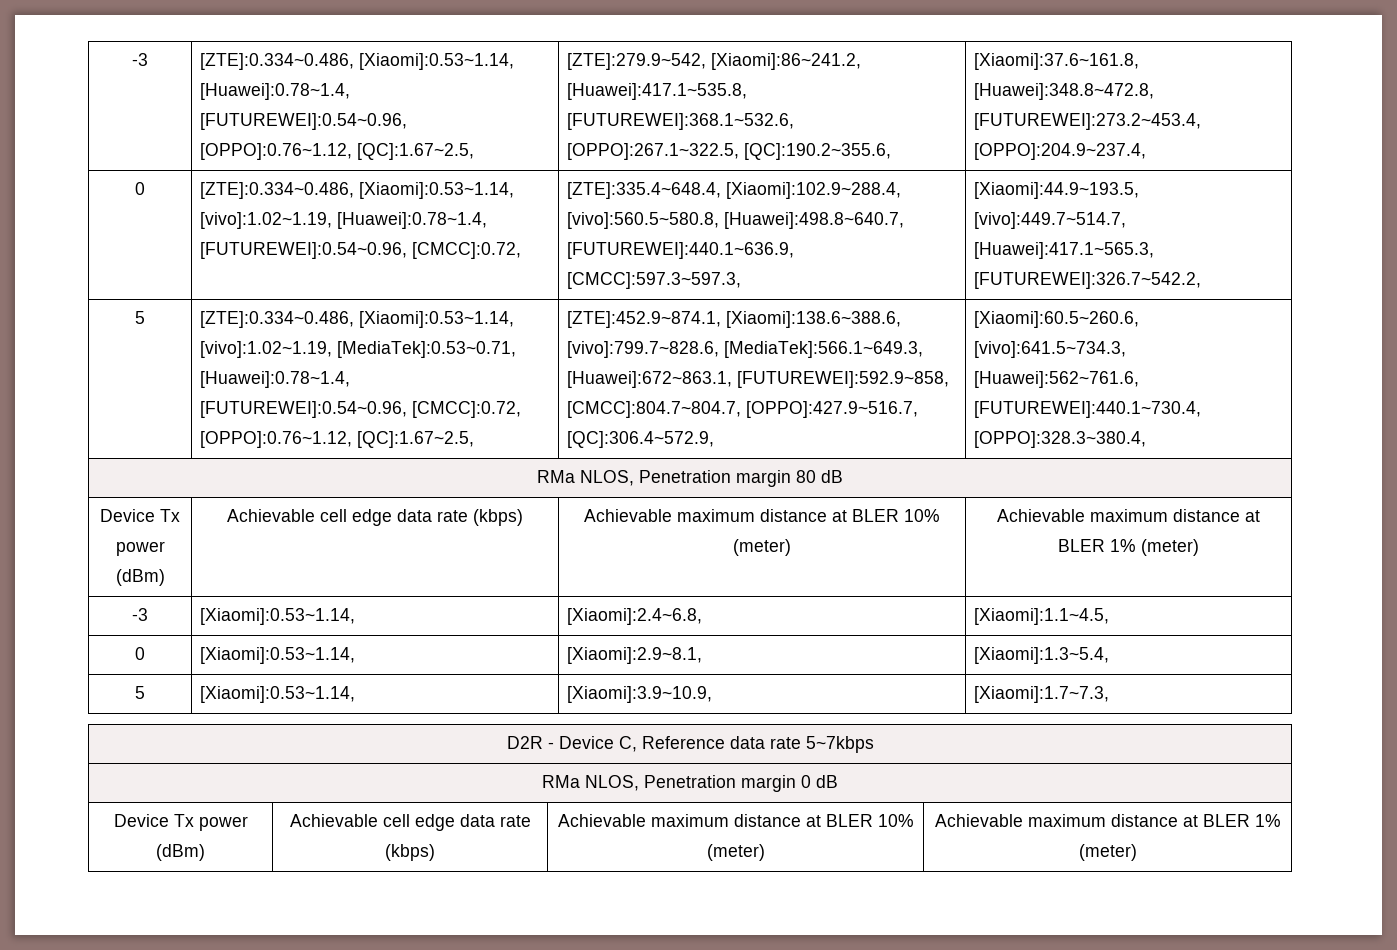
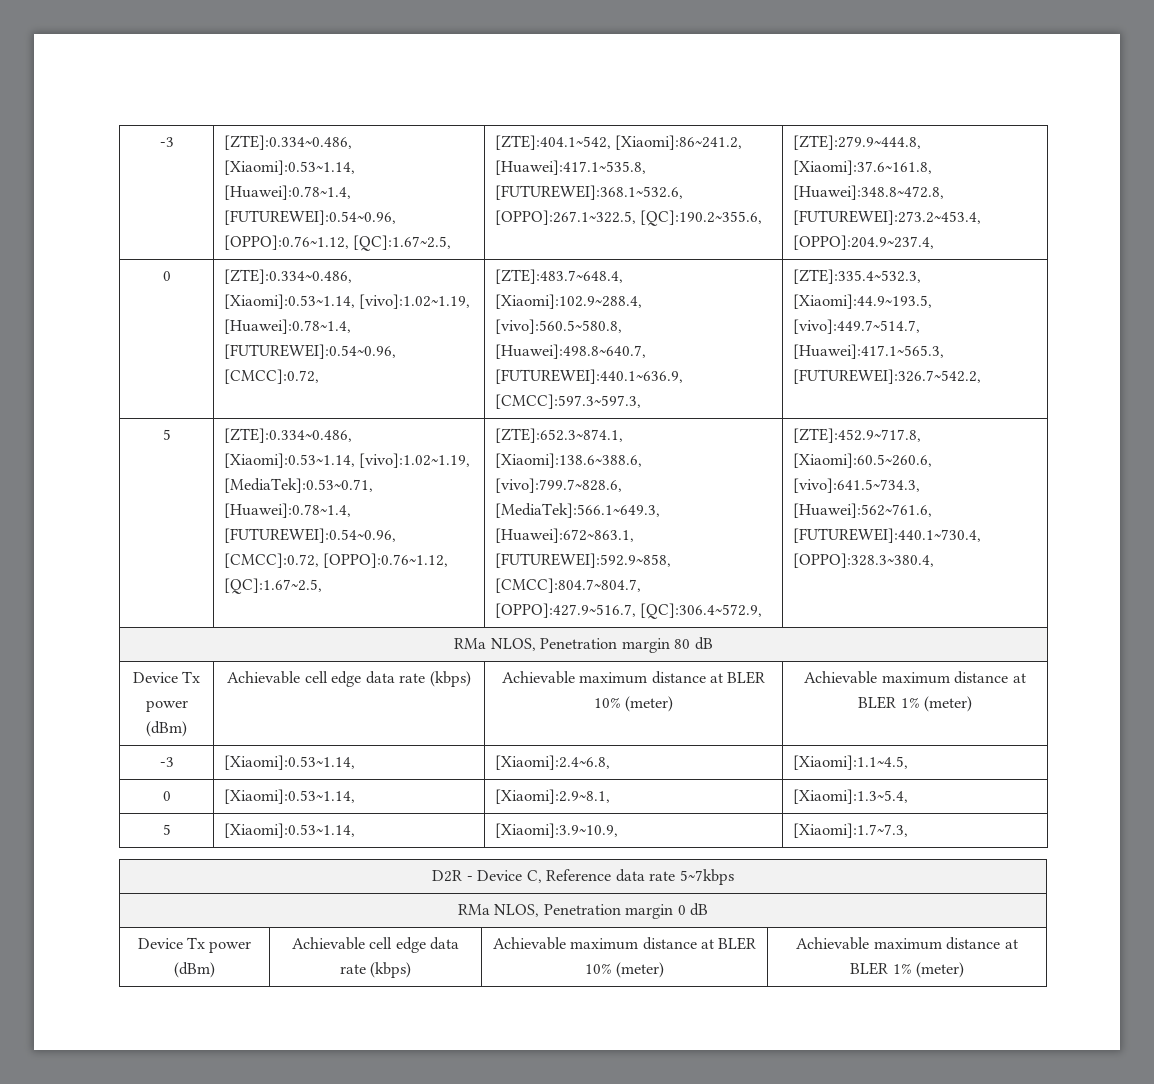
- -3 | [ZTE]:0.334~0.486, [Xiaomi]:0.53~1.14, [Huawei]:0.78~1.4, [FUTUREWEI]:0.54~0.96, [OPPO]:0.76~1.12, [QC]:1.67~2.5, | [ZTE]:279.9~542, [Xiaomi]:86~241.2, [Huawei]:417.1~535.8, [FUTUREWEI]:368.1~532.6, [OPPO]:267.1~322.5, [QC]:190.2~355.6, | [Xiaomi]:37.6~161.8, [Huawei]:348.8~472.8, [FUTUREWEI]:273.2~453.4, [OPPO]:204.9~237.4,
+ -3 | [ZTE]:0.334~0.486, [Xiaomi]:0.53~1.14, [Huawei]:0.78~1.4, [FUTUREWEI]:0.54~0.96, [OPPO]:0.76~1.12, [QC]:1.67~2.5, | [ZTE]:404.1~542, [Xiaomi]:86~241.2, [Huawei]:417.1~535.8, [FUTUREWEI]:368.1~532.6, [OPPO]:267.1~322.5, [QC]:190.2~355.6, | [ZTE]:279.9~444.8, [Xiaomi]:37.6~161.8, [Huawei]:348.8~472.8, [FUTUREWEI]:273.2~453.4, [OPPO]:204.9~237.4,
- 0 | [ZTE]:0.334~0.486, [Xiaomi]:0.53~1.14, [vivo]:1.02~1.19, [Huawei]:0.78~1.4, [FUTUREWEI]:0.54~0.96, [CMCC]:0.72, | [ZTE]:335.4~648.4, [Xiaomi]:102.9~288.4, [vivo]:560.5~580.8, [Huawei]:498.8~640.7, [FUTUREWEI]:440.1~636.9, [CMCC]:597.3~597.3, | [Xiaomi]:44.9~193.5, [vivo]:449.7~514.7, [Huawei]:417.1~565.3, [FUTUREWEI]:326.7~542.2,
+ 0 | [ZTE]:0.334~0.486, [Xiaomi]:0.53~1.14, [vivo]:1.02~1.19, [Huawei]:0.78~1.4, [FUTUREWEI]:0.54~0.96, [CMCC]:0.72, | [ZTE]:483.7~648.4, [Xiaomi]:102.9~288.4, [vivo]:560.5~580.8, [Huawei]:498.8~640.7, [FUTUREWEI]:440.1~636.9, [CMCC]:597.3~597.3, | [ZTE]:335.4~532.3, [Xiaomi]:44.9~193.5, [vivo]:449.7~514.7, [Huawei]:417.1~565.3, [FUTUREWEI]:326.7~542.2,
- 5 | [ZTE]:0.334~0.486, [Xiaomi]:0.53~1.14, [vivo]:1.02~1.19, [MediaTek]:0.53~0.71, [Huawei]:0.78~1.4, [FUTUREWEI]:0.54~0.96, [CMCC]:0.72, [OPPO]:0.76~1.12, [QC]:1.67~2.5, | [ZTE]:452.9~874.1, [Xiaomi]:138.6~388.6, [vivo]:799.7~828.6, [MediaTek]:566.1~649.3, [Huawei]:672~863.1, [FUTUREWEI]:592.9~858, [CMCC]:804.7~804.7, [OPPO]:427.9~516.7, [QC]:306.4~572.9, | [Xiaomi]:60.5~260.6, [vivo]:641.5~734.3, [Huawei]:562~761.6, [FUTUREWEI]:440.1~730.4, [OPPO]:328.3~380.4,
+ 5 | [ZTE]:0.334~0.486, [Xiaomi]:0.53~1.14, [vivo]:1.02~1.19, [MediaTek]:0.53~0.71, [Huawei]:0.78~1.4, [FUTUREWEI]:0.54~0.96, [CMCC]:0.72, [OPPO]:0.76~1.12, [QC]:1.67~2.5, | [ZTE]:652.3~874.1, [Xiaomi]:138.6~388.6, [vivo]:799.7~828.6, [MediaTek]:566.1~649.3, [Huawei]:672~863.1, [FUTUREWEI]:592.9~858, [CMCC]:804.7~804.7, [OPPO]:427.9~516.7, [QC]:306.4~572.9, | [ZTE]:452.9~717.8, [Xiaomi]:60.5~260.6, [vivo]:641.5~734.3, [Huawei]:562~761.6, [FUTUREWEI]:440.1~730.4, [OPPO]:328.3~380.4,

